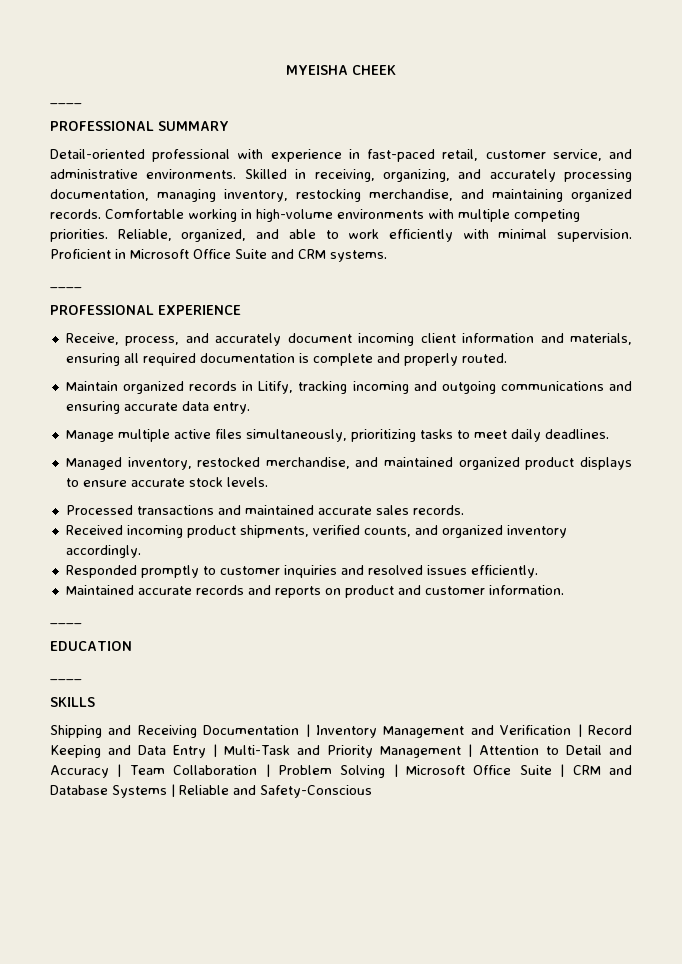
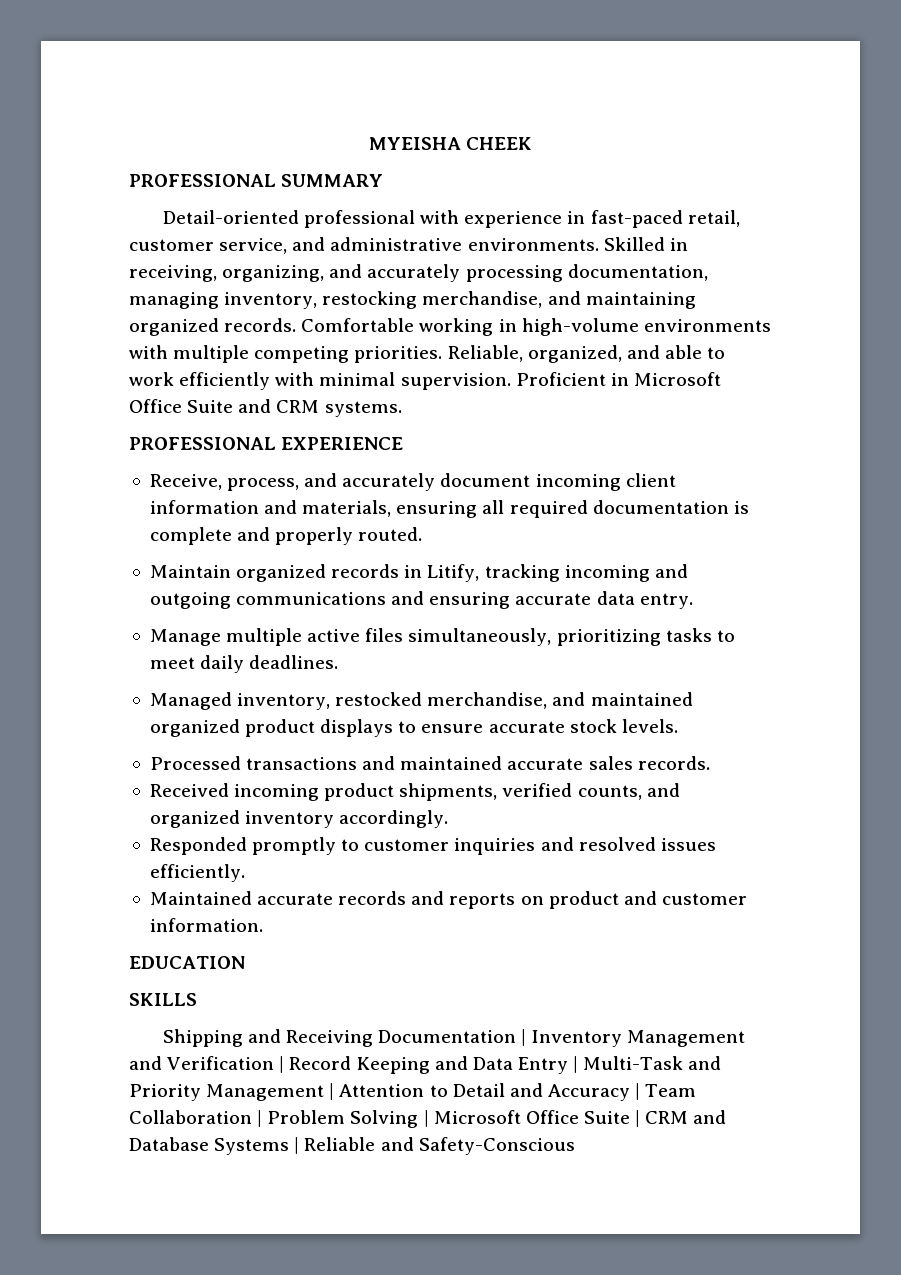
  MYEISHA CHEEK
- ____
  Proficient in Microsoft Office Suite and CRM systems.
- ____
  Maintained accurate records and reports on product and customer information.
- ____
  EDUCATION
- ____

